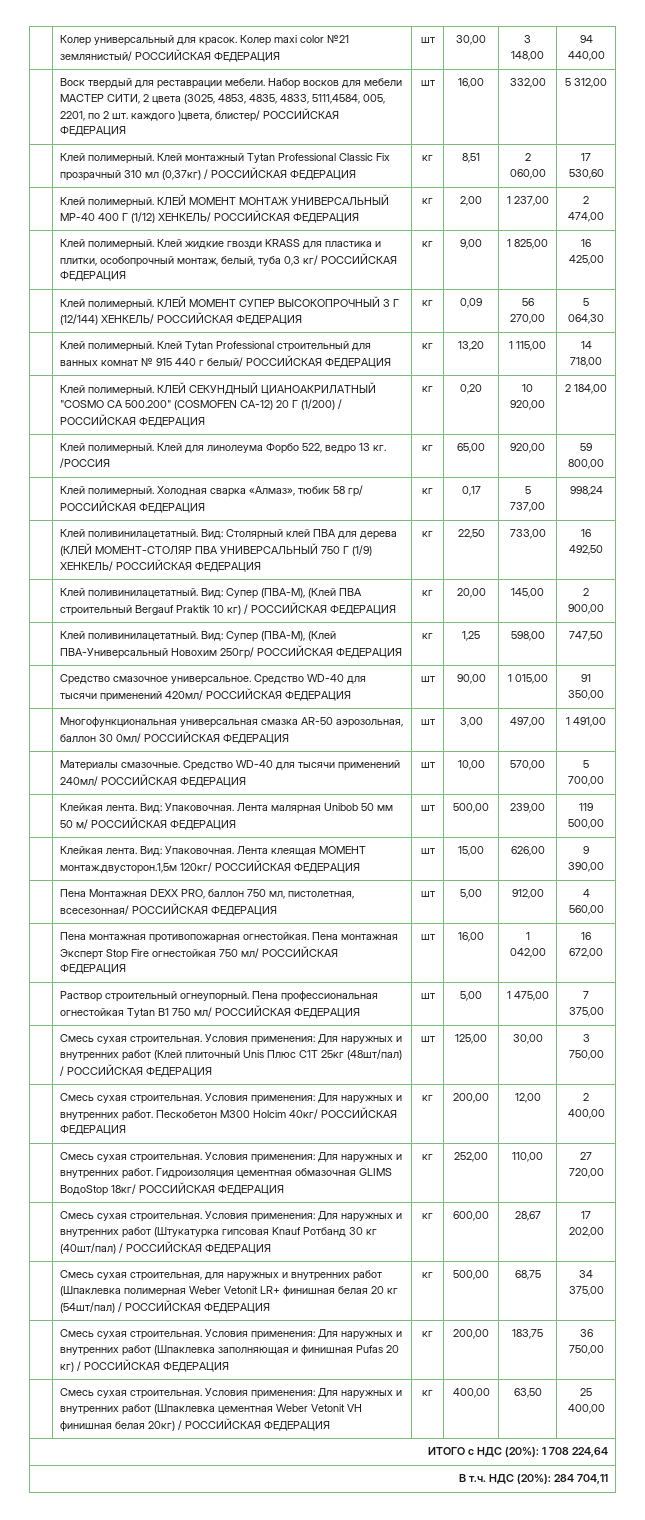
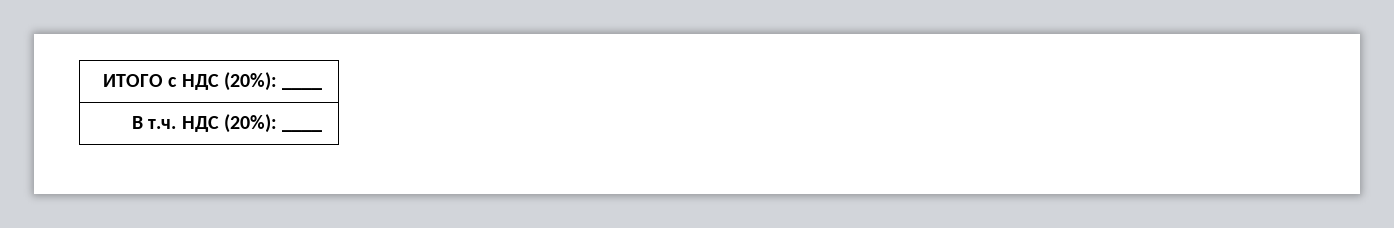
- | Колер универсальный для красок. Колер maxi color №21 землянистый/ РОССИЙСКАЯ ФЕДЕРАЦИЯ | шт | 30,00 | 3 148,00 | 94 440,00
- | Воск твердый для реставрации мебели. Набор восков для мебели МАСТЕР СИТИ, 2 цвета (3025, 4853, 4835, 4833, 5111,4584, 005, 2201, по 2 шт. каждого )цвета, блистер/ РОССИЙСКАЯ ФЕДЕРАЦИЯ | шт | 16,00 | 332,00 | 5 312,00
- | Клей полимерный. Клей монтажный Tytan Professional Classic Fix прозрачный 310 мл (0,37кг) / РОССИЙСКАЯ ФЕДЕРАЦИЯ | кг | 8,51 | 2 060,00 | 17 530,60
- | Клей полимерный. КЛЕЙ МОМЕНТ МОНТАЖ УНИВЕРСАЛЬНЫЙ МP-40 400 Г (1/12) ХЕНКЕЛЬ/ РОССИЙСКАЯ ФЕДЕРАЦИЯ | кг | 2,00 | 1 237,00 | 2 474,00
- | Клей полимерный. Клей жидкие гвозди KRASS для пластика и плитки, особопрочный монтаж, белый, туба 0,3 кг/ РОССИЙСКАЯ ФЕДЕРАЦИЯ | кг | 9,00 | 1 825,00 | 16 425,00
- | Клей полимерный. КЛЕЙ МОМЕНТ СУПЕР ВЫСОКОПРОЧНЫЙ 3 Г (12/144) ХЕНКЕЛЬ/ РОССИЙСКАЯ ФЕДЕРАЦИЯ | кг | 0,09 | 56 270,00 | 5 064,30
- | Клей полимерный. Клей Tytan Professional строительный для ванных комнат № 915 440 г белый/ РОССИЙСКАЯ ФЕДЕРАЦИЯ | кг | 13,20 | 1 115,00 | 14 718,00
- | Клей полимерный. КЛЕЙ СЕКУНДНЫЙ ЦИАНОАКРИЛАТНЫЙ "COSMO CA 500.200" (COSMOFEN CA-12) 20 Г (1/200) / РОССИЙСКАЯ ФЕДЕРАЦИЯ | кг | 0,20 | 10 920,00 | 2 184,00
- | Клей полимерный. Клей для линолеума Форбо 522, ведро 13 кг. /РОССИЯ | кг | 65,00 | 920,00 | 59 800,00
- | Клей полимерный. Холодная сварка «Алмаз», тюбик 58 гр/ РОССИЙСКАЯ ФЕДЕРАЦИЯ | кг | 0,17 | 5 737,00 | 998,24
- | Клей поливинилацетатный. Вид: Столярный клей ПВА для дерева (КЛЕЙ МОМЕНТ-СТОЛЯР ПВА УНИВЕРСАЛЬНЫЙ 750 Г (1/9) ХЕНКЕЛЬ/ РОССИЙСКАЯ ФЕДЕРАЦИЯ | кг | 22,50 | 733,00 | 16 492,50
- | Клей поливинилацетатный. Вид: Супер (ПВА-М), (Клей ПВА строительный Bergauf Praktik 10 кг) / РОССИЙСКАЯ ФЕДЕРАЦИЯ | кг | 20,00 | 145,00 | 2 900,00
- | Клей поливинилацетатный. Вид: Супер (ПВА-М), (Клей ПВА-Универсальный Новохим 250гр/ РОССИЙСКАЯ ФЕДЕРАЦИЯ | кг | 1,25 | 598,00 | 747,50
- | Средство смазочное универсальное. Средство WD-40 для тысячи применений 420мл/ РОССИЙСКАЯ ФЕДЕРАЦИЯ | шт | 90,00 | 1 015,00 | 91 350,00
- | Многофункциональная универсальная смазка AR-50 аэрозольная, баллон 30 0мл/ РОССИЙСКАЯ ФЕДЕРАЦИЯ | шт | 3,00 | 497,00 | 1 491,00
- | Материалы смазочные. Средство WD-40 для тысячи применений 240мл/ РОССИЙСКАЯ ФЕДЕРАЦИЯ | шт | 10,00 | 570,00 | 5 700,00
- | Клейкая лента. Вид: Упаковочная. Лента малярная Unibob 50 мм 50 м/ РОССИЙСКАЯ ФЕДЕРАЦИЯ | шт | 500,00 | 239,00 | 119 500,00
- | Клейкая лента. Вид: Упаковочная. Лента клеящая МОМЕНТ монтаж.двусторон.1,5м 120кг/ РОССИЙСКАЯ ФЕДЕРАЦИЯ | шт | 15,00 | 626,00 | 9 390,00
- | Пена Монтажная DEXX PRO, баллон 750 мл, пистолетная, всесезонная/ РОССИЙСКАЯ ФЕДЕРАЦИЯ | шт | 5,00 | 912,00 | 4 560,00
- | Пена монтажная противопожарная огнестойкая. Пена монтажная Эксперт Stop Fire огнестойкая 750 мл/ РОССИЙСКАЯ ФЕДЕРАЦИЯ | шт | 16,00 | 1 042,00 | 16 672,00
- | Раствор строительный огнеупорный. Пена профессиональная огнестойкая Tytan B1 750 мл/ РОССИЙСКАЯ ФЕДЕРАЦИЯ | шт | 5,00 | 1 475,00 | 7 375,00
- | Смесь сухая строительная. Условия применения: Для наружных и внутренних работ (Клей плиточный Unis Плюс С1Т 25кг (48шт/пал) / РОССИЙСКАЯ ФЕДЕРАЦИЯ | шт | 125,00 | 30,00 | 3 750,00
- | Смесь сухая строительная. Условия применения: Для наружных и внутренних работ. Пескобетон М300 Holcim 40кг/ РОССИЙСКАЯ ФЕДЕРАЦИЯ | кг | 200,00 | 12,00 | 2 400,00
- | Смесь сухая строительная. Условия применения: Для наружных и внутренних работ. Гидроизоляция цементная обмазочная GLIMS ВодоStop 18кг/ РОССИЙСКАЯ ФЕДЕРАЦИЯ | кг | 252,00 | 110,00 | 27 720,00
- | Смесь сухая строительная. Условия применения: Для наружных и внутренних работ (Штукатурка гипсовая Knauf Ротбанд 30 кг (40шт/пал) / РОССИЙСКАЯ ФЕДЕРАЦИЯ | кг | 600,00 | 28,67 | 17 202,00
- | Смесь сухая строительная, для наружных и внутренних работ (Шпаклевка полимерная Weber Vetonit LR+ финишная белая 20 кг (54шт/пал) / РОССИЙСКАЯ ФЕДЕРАЦИЯ | кг | 500,00 | 68,75 | 34 375,00
- | Смесь сухая строительная. Условия применения: Для наружных и внутренних работ (Шпаклевка заполняющая и финишная Pufas 20 кг) / РОССИЙСКАЯ ФЕДЕРАЦИЯ | кг | 200,00 | 183,75 | 36 750,00
- | Смесь сухая строительная. Условия применения: Для наружных и внутренних работ (Шпаклевка цементная Weber Vetonit VH финишная белая 20кг) / РОССИЙСКАЯ ФЕДЕРАЦИЯ | кг | 400,00 | 63,50 | 25 400,00
- ИТОГО с НДС (20%): 1 708 224,64
+ ИТОГО с НДС (20%): ____
- В т.ч. НДС (20%): 284 704,11
+ В т.ч. НДС (20%): ____

